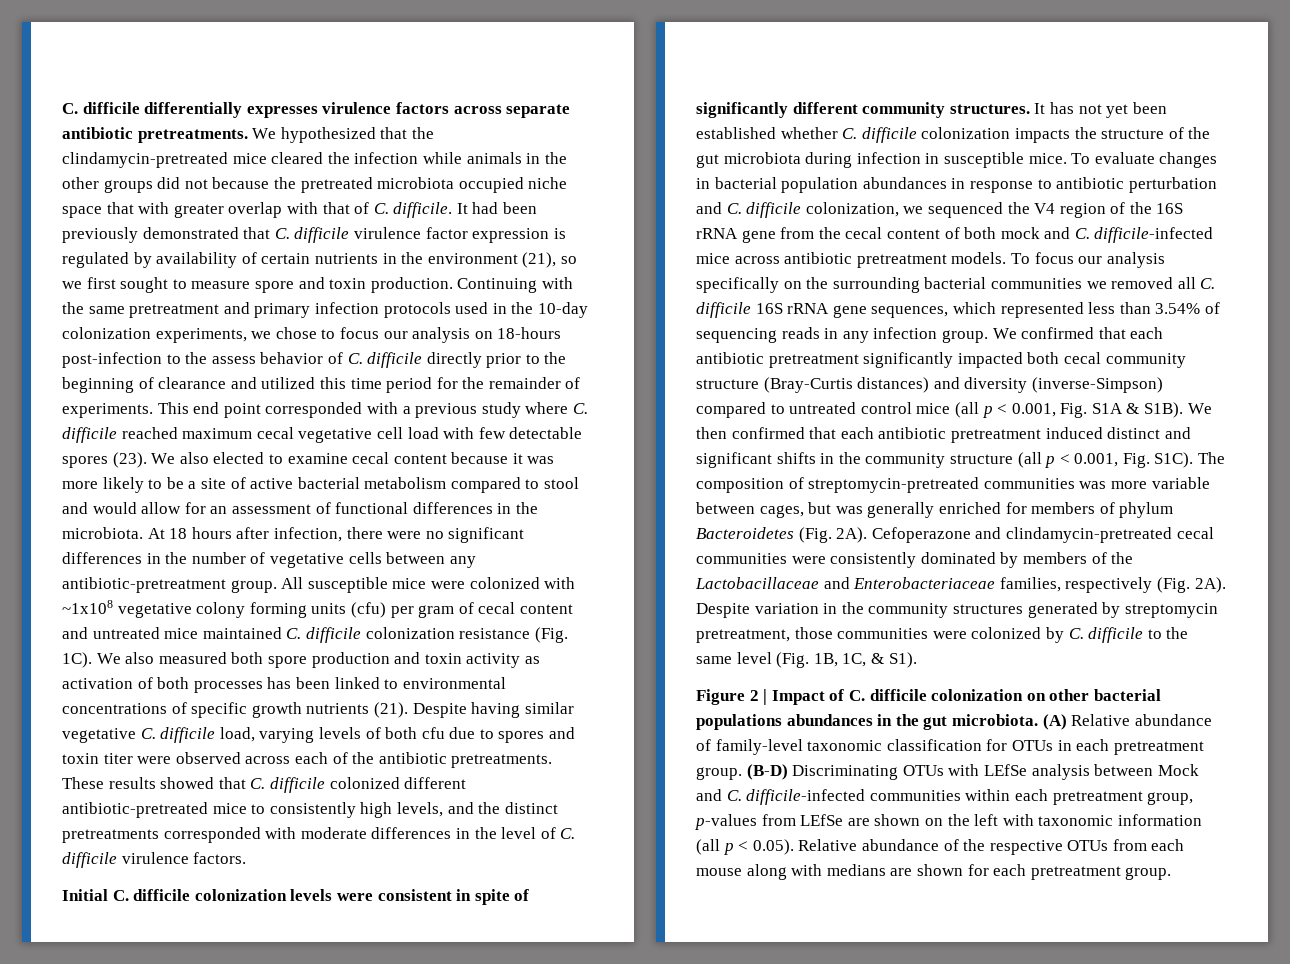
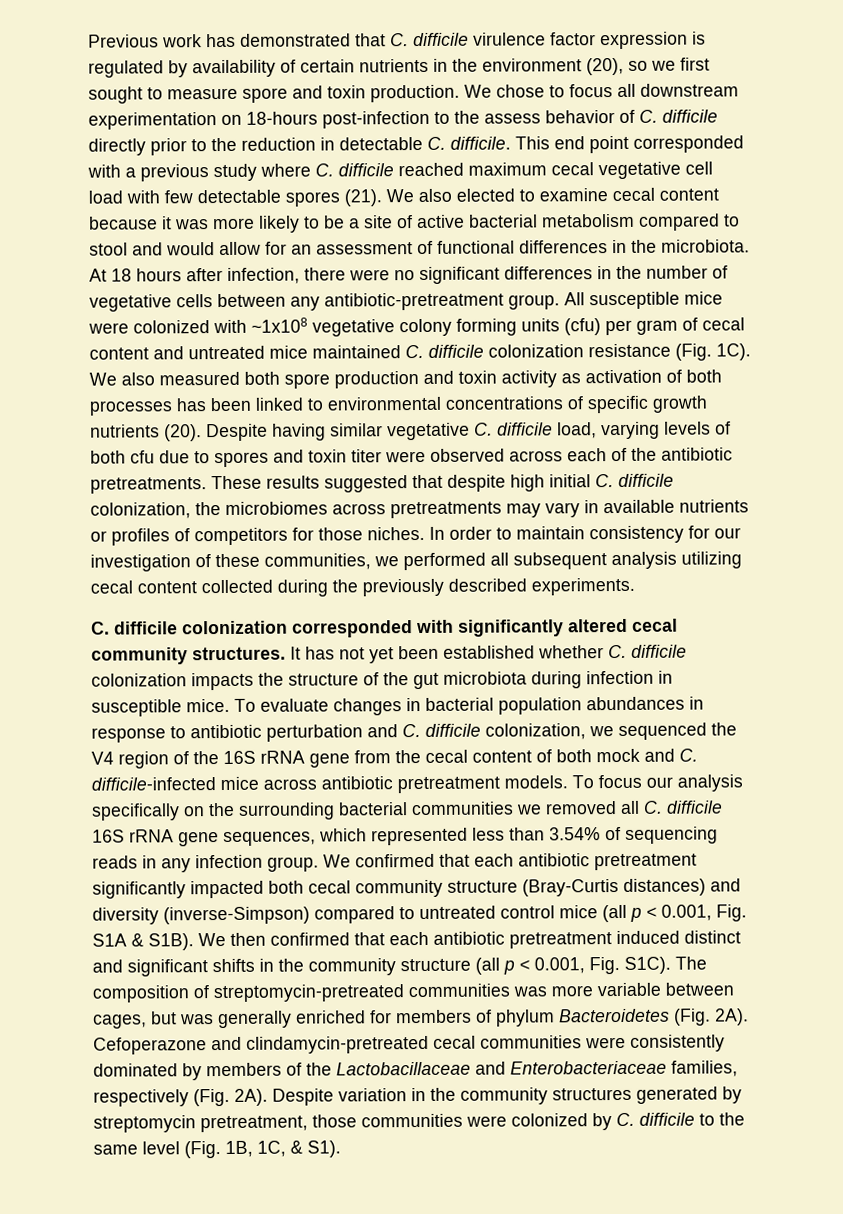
- C. difficile differentially expresses virulence factors across separate antibiotic pretreatments. We hypothesized that the clindamycin-pretreated mice cleared the infection while animals in the other groups did not because the pretreated microbiota occupied niche space that with greater overlap with that of C. difficile. It had been previously demonstrated that C. difficile virulence factor expression is regulated by availability of certain nutrients in the environment (21), so we first sought to measure spore and toxin production.
+ Previous work has demonstrated that C. difficile virulence factor expression is regulated by availability of certain nutrients in the environment (20), so we first sought to measure spore and toxin production.
- Continuing with the same pretreatment and primary infection protocols used in the 10-day colonization experiments, we chose to focus our analysis on 18-hours post-infection to the assess behavior of C. difficile directly prior to the beginning of clearance and utilized this time period for the remainder of experiments.
+ We chose to focus all downstream experimentation on 18-hours post-infection to the assess behavior of C. difficile directly prior to the reduction in detectable C. difficile.
- This end point corresponded with a previous study where C. difficile reached maximum cecal vegetative cell load with few detectable spores (23).
+ This end point corresponded with a previous study where C. difficile reached maximum cecal vegetative cell load with few detectable spores (21).
- We also measured both spore production and toxin activity as activation of both processes has been linked to environmental concentrations of specific growth nutrients (21).
+ We also measured both spore production and toxin activity as activation of both processes has been linked to environmental concentrations of specific growth nutrients (20).
- These results showed that C. difficile colonized different antibiotic-pretreated mice to consistently high levels, and the distinct pretreatments corresponded with moderate differences in the level of C. difficile virulence factors.
- Initial C. difficile colonization levels were consistent in spite of significantly different community structures.
+ These results suggested that despite high initial C. difficile colonization, the microbiomes across pretreatments may vary in available nutrients or profiles of competitors for those niches. In order to maintain consistency for our investigation of these communities, we performed all subsequent analysis utilizing cecal content collected during the previously described experiments.
+ C. difficile colonization corresponded with significantly altered cecal community structures.
- Figure 2 | Impact of C. difficile colonization on other bacterial populations abundances in the gut microbiota. (A) Relative abundance of family-level taxonomic classification for OTUs in each pretreatment group. (B-D) Discriminating OTUs with LEfSe analysis between Mock and C. difficile-infected communities within each pretreatment group, p-values from LEfSe are shown on the left with taxonomic information (all p < 0.05). Relative abundance of the respective OTUs from each mouse along with medians are shown for each pretreatment group.

